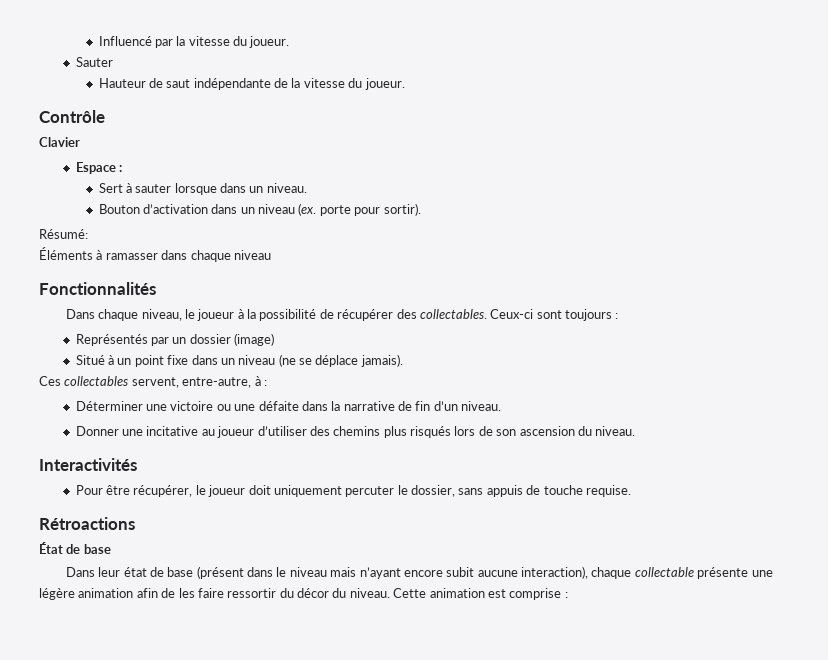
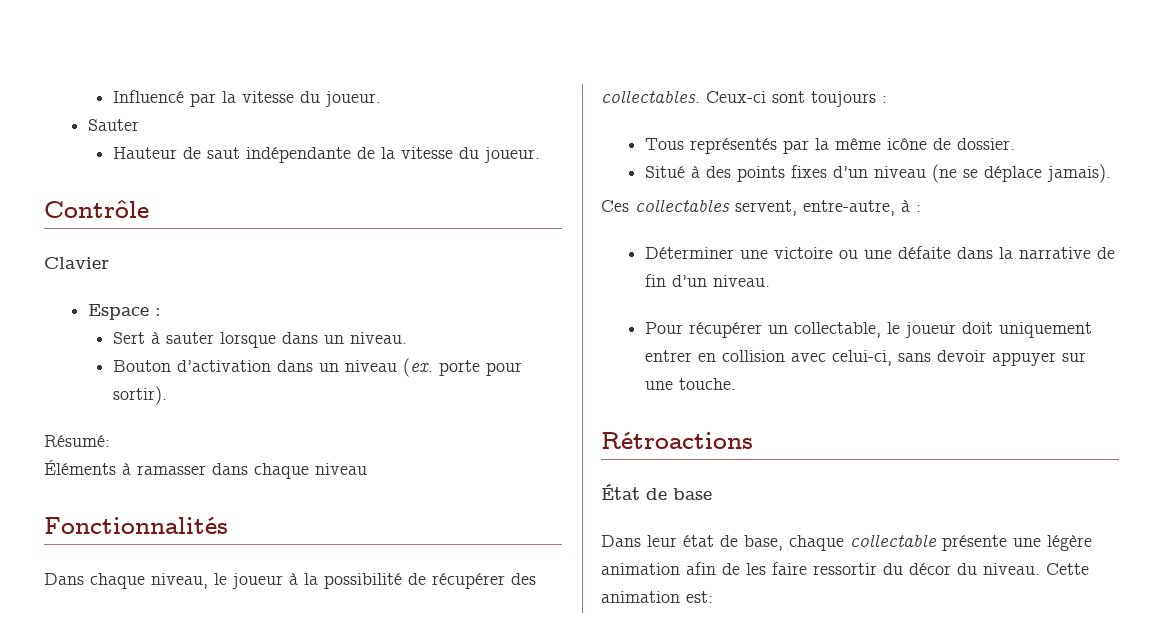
- Représentés par un dossier (image)
- Situé à un point fixe dans un niveau (ne se déplace jamais).
+ Tous représentés par la même icône de dossier.
+ Situé à des points fixes d’un niveau (ne se déplace jamais).
- Donner une incitative au joueur d’utiliser des chemins plus risqués lors de son ascension du niveau.
- Interactivités
- Pour être récupérer, le joueur doit uniquement percuter le dossier, sans appuis de touche requise.
+ Pour récupérer un collectable, le joueur doit uniquement entrer en collision avec celui-ci, sans devoir appuyer sur une touche.
- Dans leur état de base (présent dans le niveau mais n’ayant encore subit aucune interaction), chaque collectable présente une légère animation afin de les faire ressortir du décor du niveau.
+ Dans leur état de base, chaque collectable présente une légère animation afin de les faire ressortir du décor du niveau.
- Cette animation est comprise :
+ Cette animation est:

